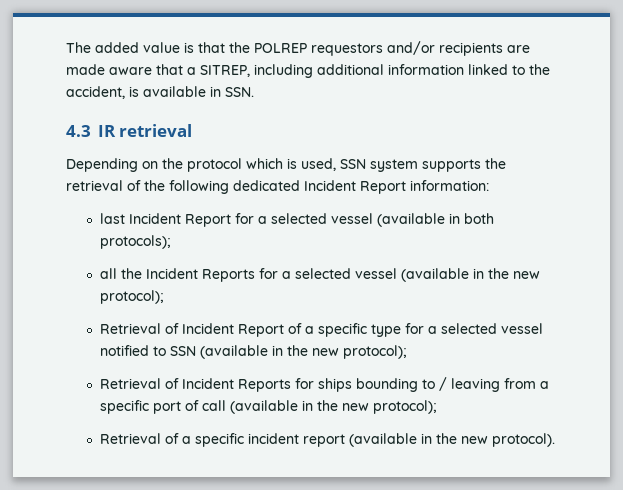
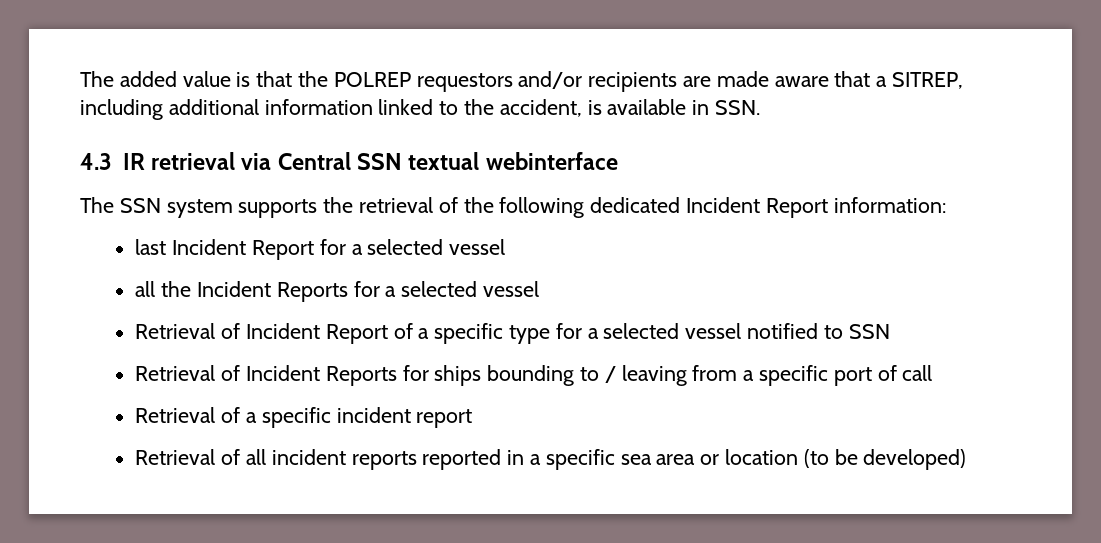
- 4.3 IR retrieval
- Depending on the protocol which is used, SSN system supports the retrieval of the following dedicated Incident Report information:
+ 4.3 IR retrieval via Central SSN textual webinterface
+ The SSN system supports the retrieval of the following dedicated Incident Report information:
- last Incident Report for a selected vessel (available in both protocols);
+ last Incident Report for a selected vessel
- all the Incident Reports for a selected vessel (available in the new protocol);
+ all the Incident Reports for a selected vessel
- Retrieval of Incident Report of a specific type for a selected vessel notified to SSN (available in the new protocol);
+ Retrieval of Incident Report of a specific type for a selected vessel notified to SSN
- Retrieval of Incident Reports for ships bounding to / leaving from a specific port of call (available in the new protocol);
+ Retrieval of Incident Reports for ships bounding to / leaving from a specific port of call
- Retrieval of a specific incident report (available in the new protocol).
+ Retrieval of a specific incident report
+ Retrieval of all incident reports reported in a specific sea area or location (to be developed)

